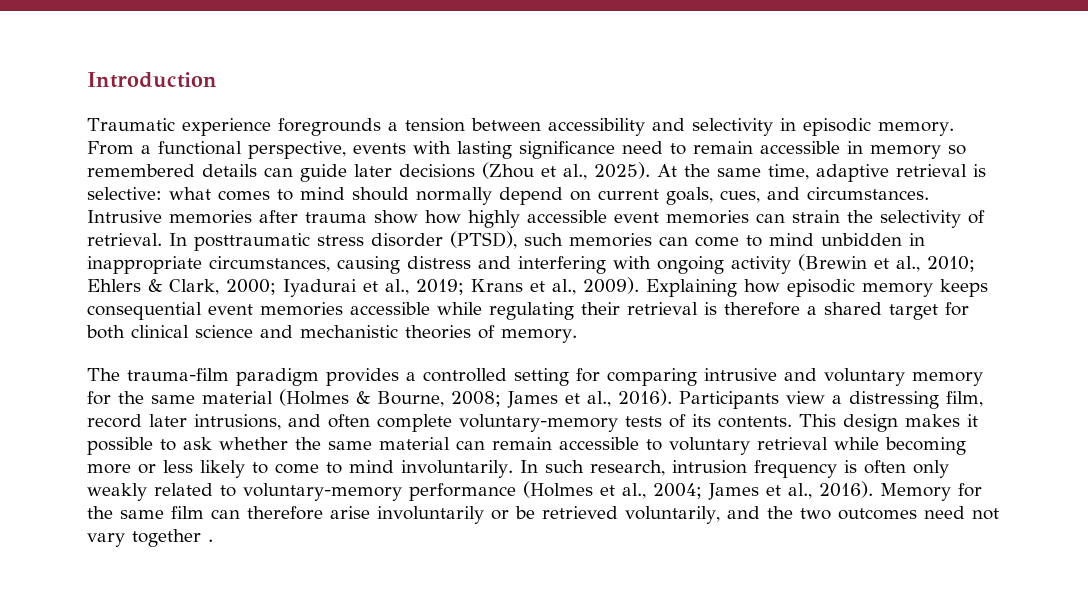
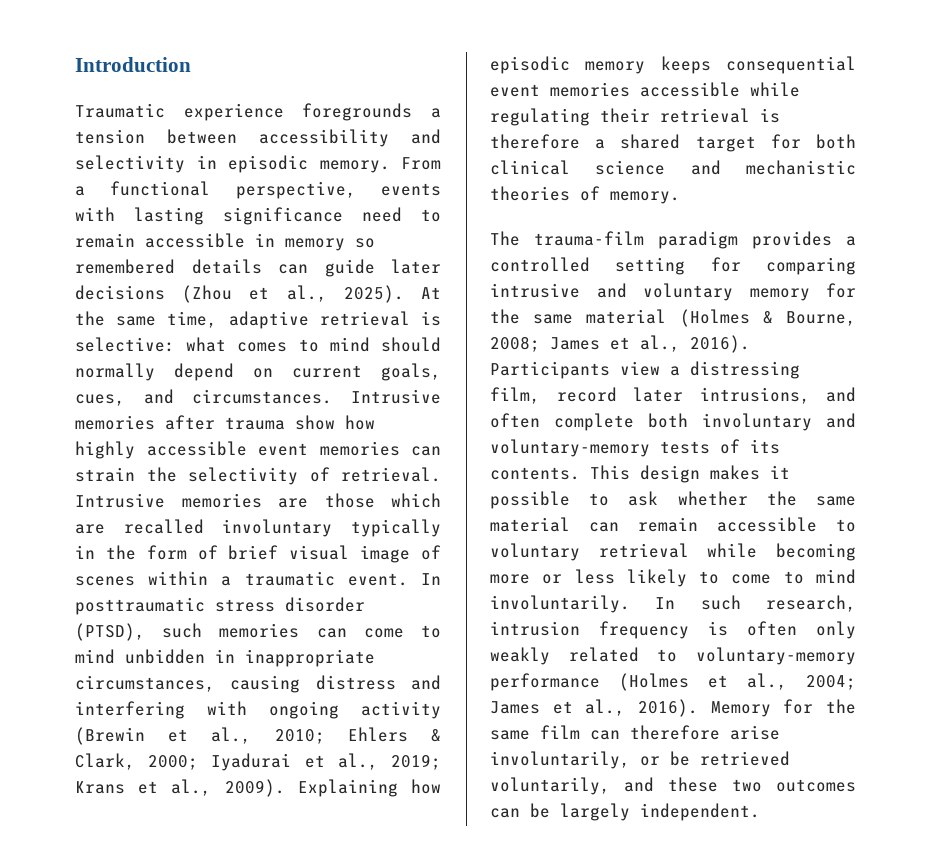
+ Intrusive memories are those which are recalled involuntary typically in the form of brief visual image of scenes within a traumatic event.
- Participants view a distressing film, record later intrusions, and often complete voluntary-memory tests of its contents.
+ Participants view a distressing film, record later intrusions, and often complete both involuntary and voluntary-memory tests of its contents.
- Memory for the same film can therefore arise involuntarily or be retrieved voluntarily, and the two outcomes need not vary together .
+ Memory for the same film can therefore arise involuntarily, or be retrieved voluntarily, and these two outcomes can be largely independent.

